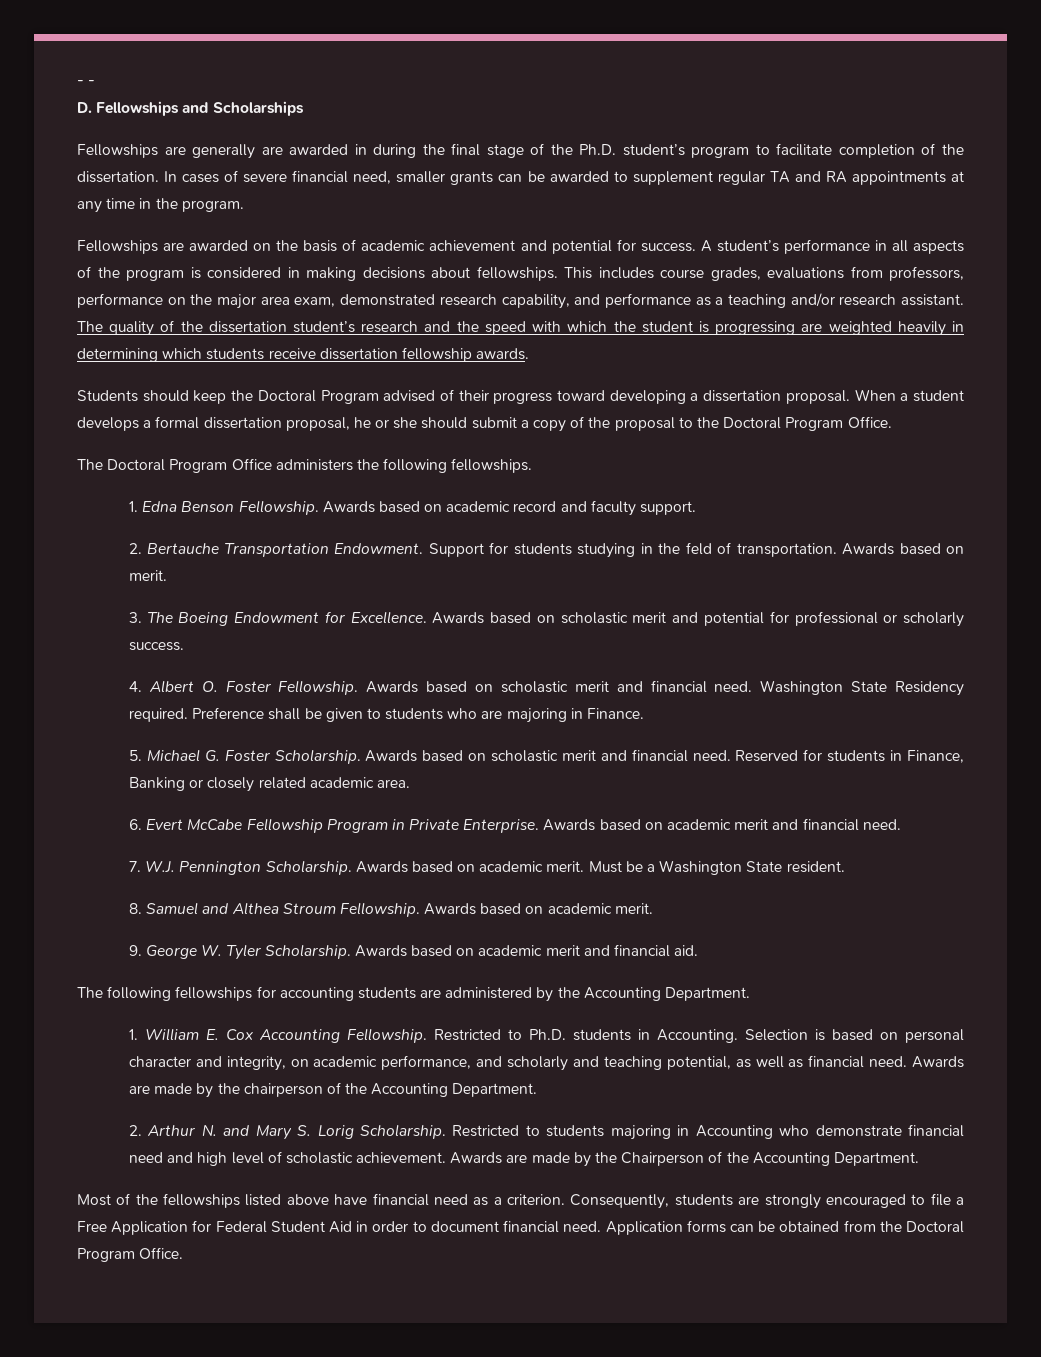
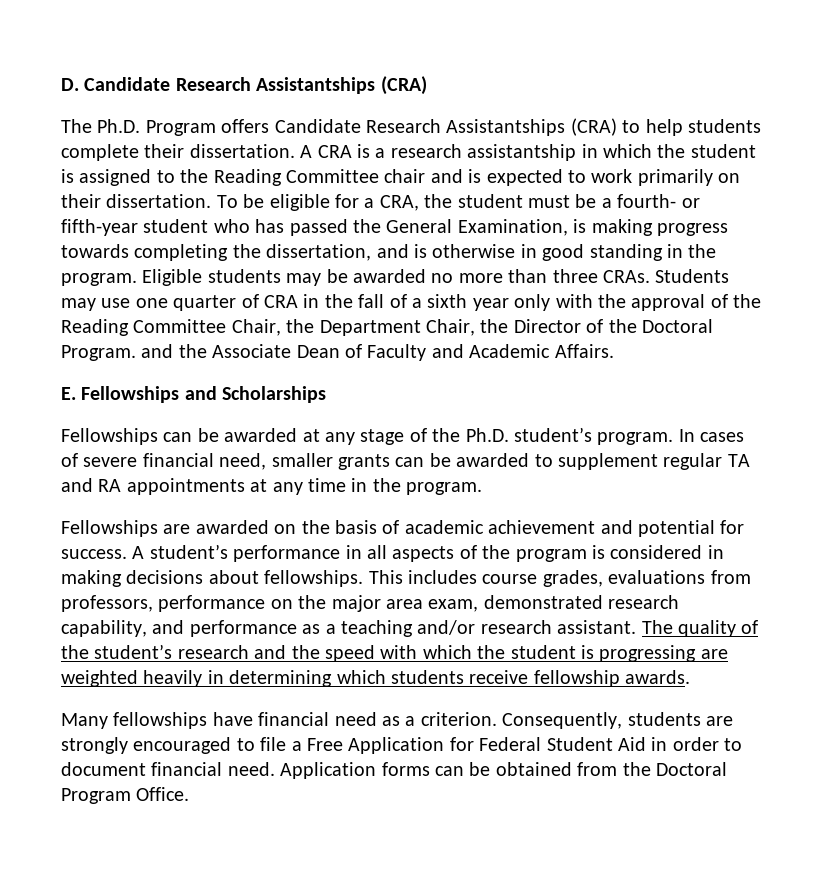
- - -
- D. Fellowships and Scholarships
- Fellowships are generally are awarded in during the final stage of the Ph.D. student’s program to facilitate completion of the dissertation.
+ D. Candidate Research Assistantships (CRA)
+ The Ph.D. Program offers Candidate Research Assistantships (CRA) to help students complete their dissertation. A CRA is a research assistantship in which the student is assigned to the Reading Committee chair and is expected to work primarily on their dissertation. To be eligible for a CRA, the student must be a fourth- or fifth-year student who has passed the General Examination, is making progress towards completing the dissertation, and is otherwise in good standing in the program. Eligible students may be awarded no more than three CRAs. Students may use one quarter of CRA in the fall of a sixth year only with the approval of the Reading Committee Chair, the Department Chair, the Director of the Doctoral Program. and the Associate Dean of Faculty and Academic Affairs.
+ E. Fellowships and Scholarships
+ Fellowships can be awarded at any stage of the Ph.D. student’s program.
- The quality of the dissertation student’s research and the speed with which the student is progressing are weighted heavily in determining which students receive dissertation fellowship awards.
+ The quality of the student’s research and the speed with which the student is progressing are weighted heavily in determining which students receive fellowship awards.
- Students should keep the Doctoral Program advised of their progress toward developing a dissertation proposal. When a student develops a formal dissertation proposal, he or she should submit a copy of the proposal to the Doctoral Program Office.
- The Doctoral Program Office administers the following fellowships.
- 1. Edna Benson Fellowship. Awards based on academic record and faculty support.
- 2. Bertauche Transportation Endowment. Support for students studying in the feld of transportation. Awards based on merit.
- 3. The Boeing Endowment for Excellence. Awards based on scholastic merit and potential for professional or scholarly success.
- 4. Albert O. Foster Fellowship. Awards based on scholastic merit and financial need. Washington State Residency required. Preference shall be given to students who are majoring in Finance.
- 5. Michael G. Foster Scholarship. Awards based on scholastic merit and financial need. Reserved for students in Finance, Banking or closely related academic area.
- 6. Evert McCabe Fellowship Program in Private Enterprise. Awards based on academic merit and financial need.
- 7. W.J. Pennington Scholarship. Awards based on academic merit. Must be a Washington State resident.
- 8. Samuel and Althea Stroum Fellowship. Awards based on academic merit.
- 9. George W. Tyler Scholarship. Awards based on academic merit and financial aid.
- The following fellowships for accounting students are administered by the Accounting Department.
- 1. William E. Cox Accounting Fellowship. Restricted to Ph.D. students in Accounting. Selection is based on personal character and integrity, on academic performance, and scholarly and teaching potential, as well as financial need. Awards are made by the chairperson of the Accounting Department.
- 2. Arthur N. and Mary S. Lorig Scholarship. Restricted to students majoring in Accounting who demonstrate financial need and high level of scholastic achievement. Awards are made by the Chairperson of the Accounting Department.
- Most of the fellowships listed above have financial need as a criterion.
+ Many fellowships have financial need as a criterion.

